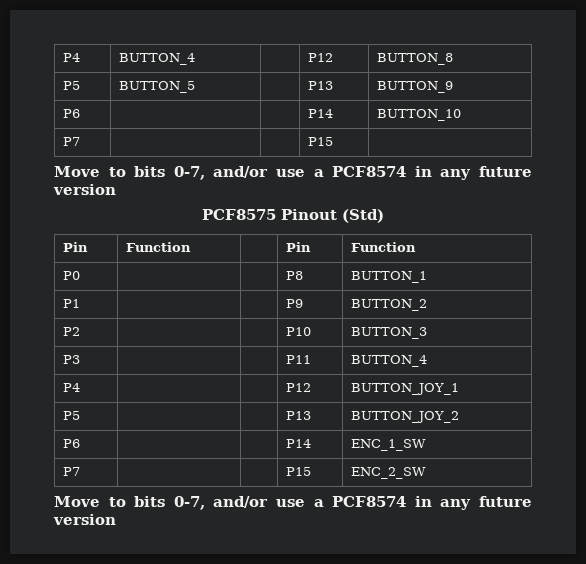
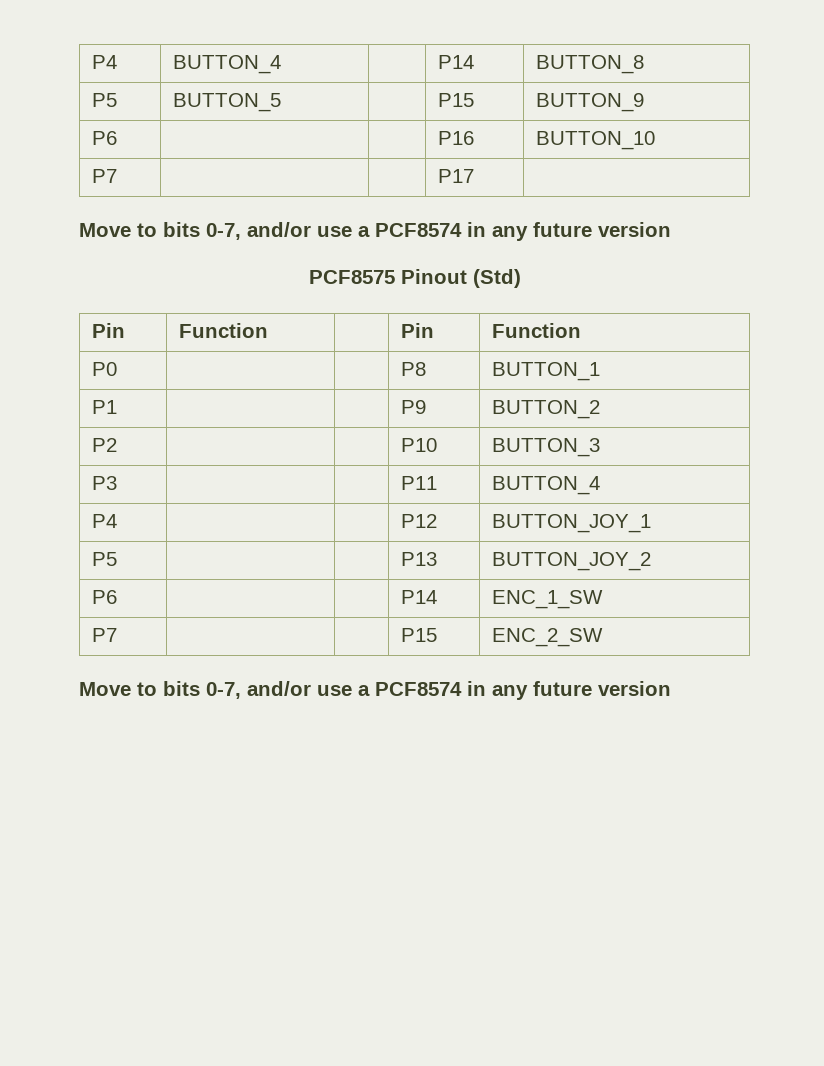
- P4 | BUTTON_4 | | P12 | BUTTON_8
+ P4 | BUTTON_4 | | P14 | BUTTON_8
- P5 | BUTTON_5 | | P13 | BUTTON_9
+ P5 | BUTTON_5 | | P15 | BUTTON_9
- P6 | | | P14 | BUTTON_10
- P7 | | | P15 |
+ P6 | | | P16 | BUTTON_10
+ P7 | | | P17 |

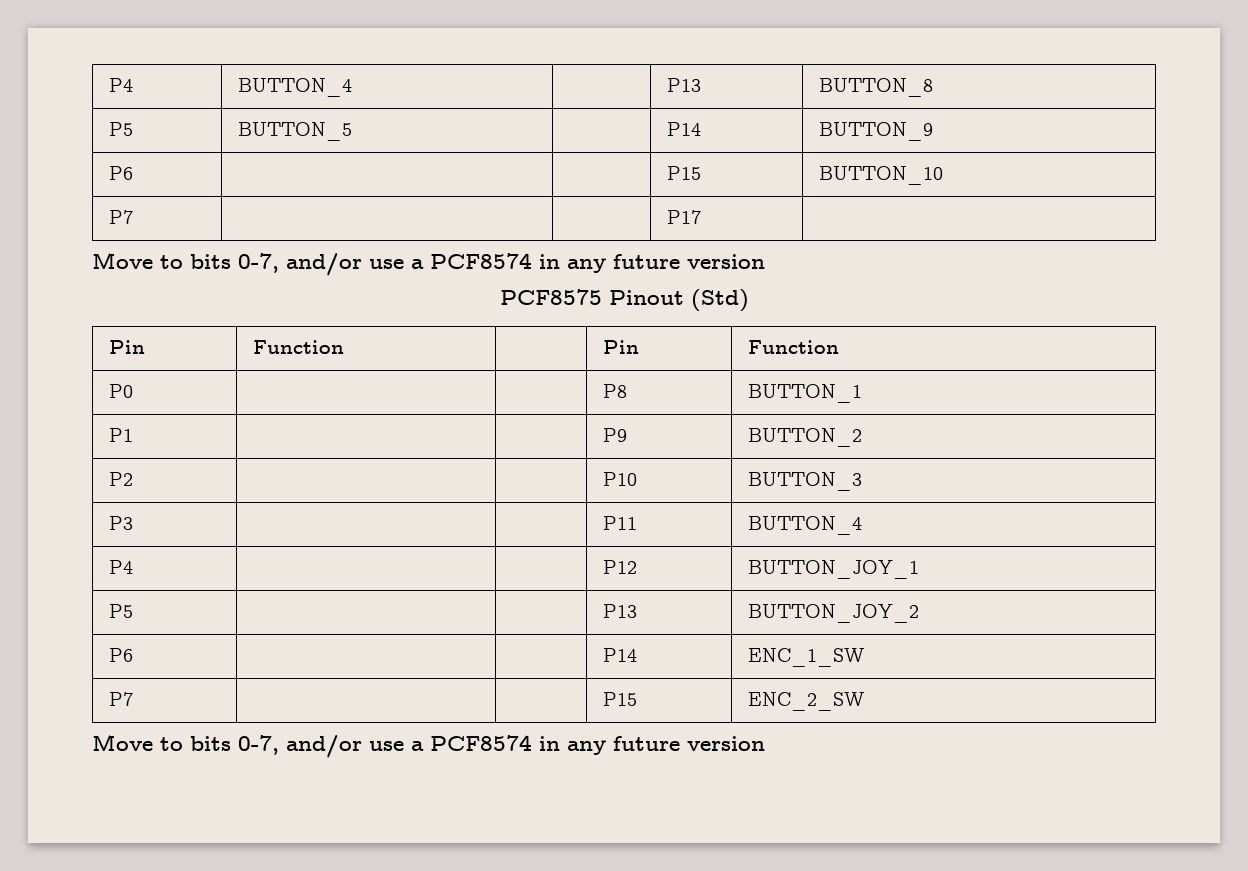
- P4 | BUTTON_4 | | P14 | BUTTON_8
+ P4 | BUTTON_4 | | P13 | BUTTON_8
- P5 | BUTTON_5 | | P15 | BUTTON_9
+ P5 | BUTTON_5 | | P14 | BUTTON_9
- P6 | | | P16 | BUTTON_10
+ P6 | | | P15 | BUTTON_10

